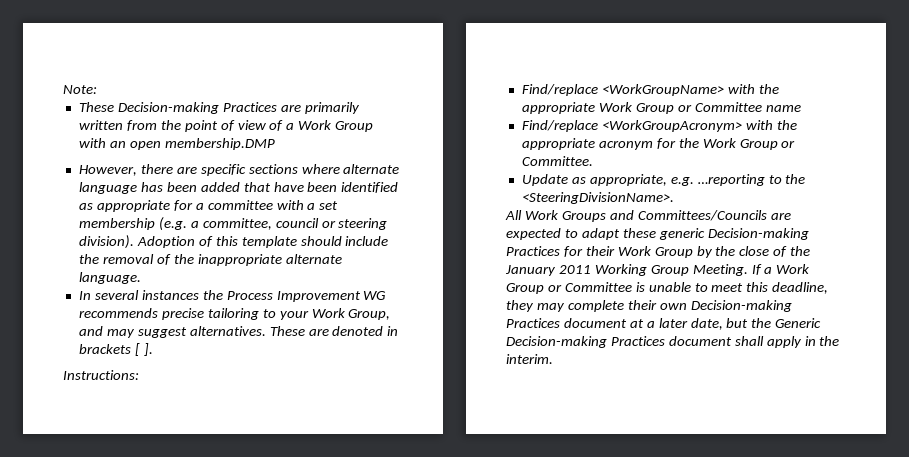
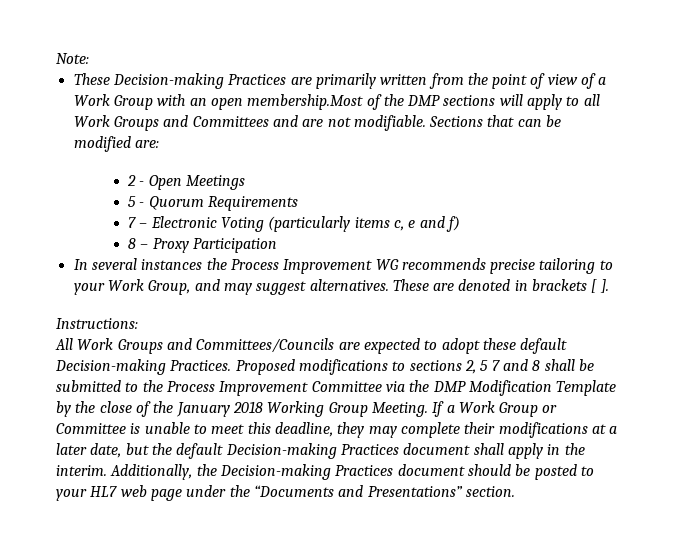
- These Decision-making Practices are primarily written from the point of view of a Work Group with an open membership.DMP
- However, there are specific sections where alternate language has been added that have been identified as appropriate for a committee with a set membership (e.g. a committee, council or steering division). Adoption of this template should include the removal of the inappropriate alternate language.
+ These Decision-making Practices are primarily written from the point of view of a Work Group with an open membership.Most of the DMP sections will apply to all Work Groups and Committees and are not modifiable. Sections that can be modified are:
+ 2 - Open Meetings
+ 5 - Quorum Requirements
+ 7 – Electronic Voting (particularly items c, e and f)
+ 8 – Proxy Participation
- Find/replace <WorkGroupName> with the appropriate Work Group or Committee name
- Find/replace <WorkGroupAcronym> with the appropriate acronym for the Work Group or Committee.
- Update as appropriate, e.g. …reporting to the <SteeringDivisionName>.
- All Work Groups and Committees/Councils are expected to adapt these generic Decision-making Practices for their Work Group by the close of the January 2011 Working Group Meeting.
+ All Work Groups and Committees/Councils are expected to adopt these default Decision-making Practices. Proposed modifications to sections 2, 5 7 and 8 shall be submitted to the Process Improvement Committee via the DMP Modification Template by the close of the January 2018 Working Group Meeting.
- If a Work Group or Committee is unable to meet this deadline, they may complete their own Decision-making Practices document at a later date, but the Generic Decision-making Practices document shall apply in the interim.
+ If a Work Group or Committee is unable to meet this deadline, they may complete their modifications at a later date, but the default Decision-making Practices document shall apply in the interim.
+ Additionally, the Decision-making Practices document should be posted to your HL7 web page under the “Documents and Presentations” section.

